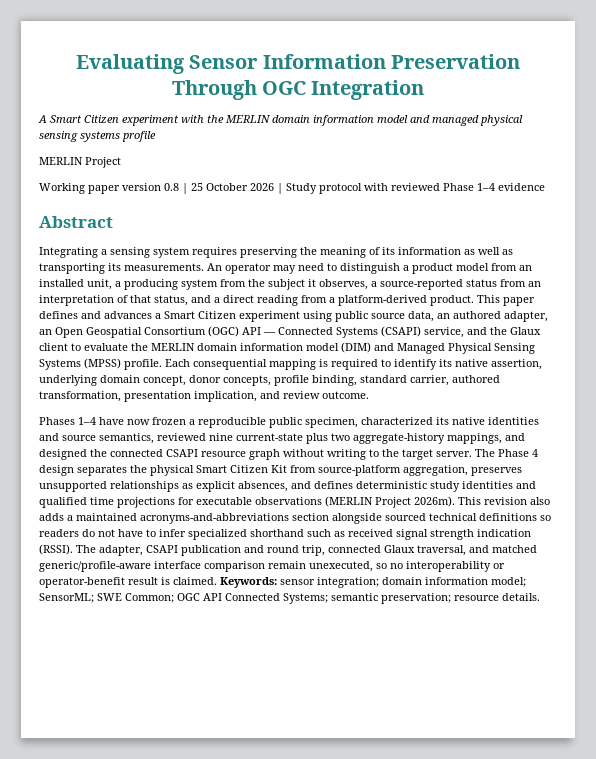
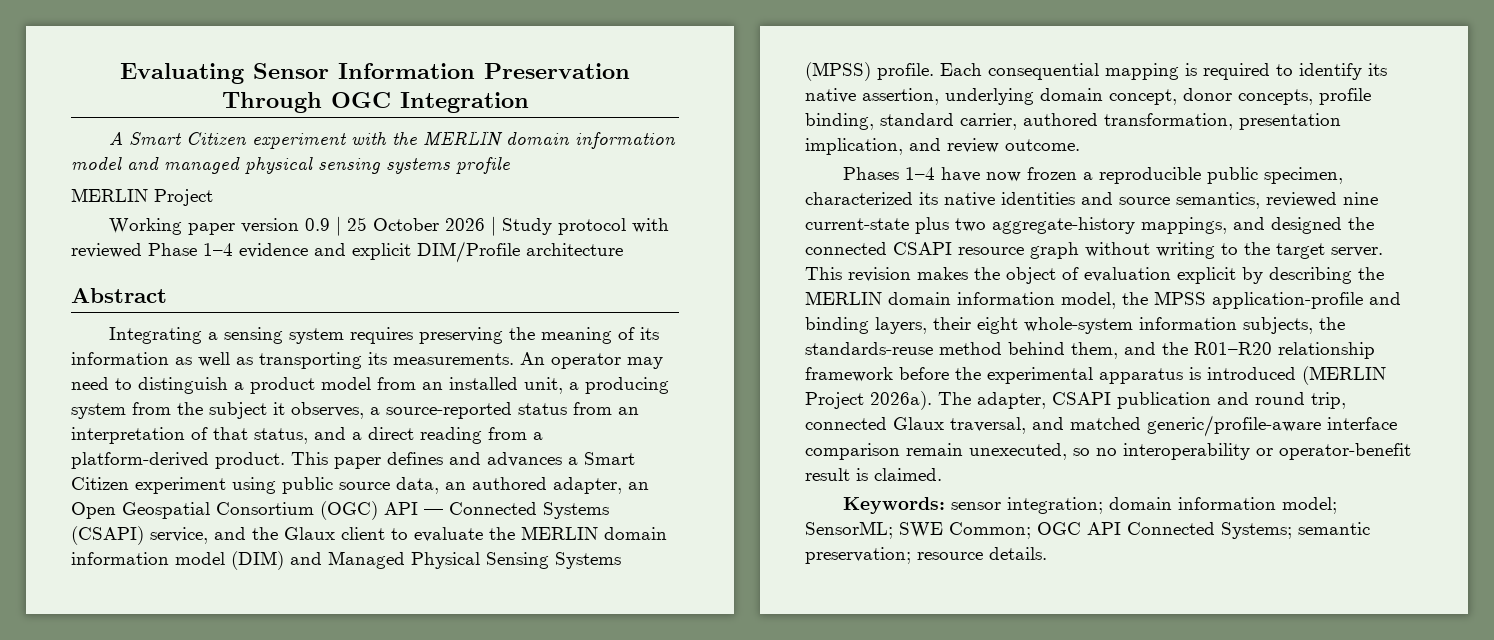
- Working paper version 0.8 | 25 October 2026 | Study protocol with reviewed Phase 1–4 evidence
+ Working paper version 0.9 | 25 October 2026 | Study protocol with reviewed Phase 1–4 evidence and explicit DIM/Profile architecture
- The Phase 4 design separates the physical Smart Citizen Kit from source-platform aggregation, preserves unsupported relationships as explicit absences, and defines deterministic study identities and qualified time projections for executable observations (MERLIN Project 2026m). This revision also adds a maintained acronyms-and-abbreviations section alongside sourced technical definitions so readers do not have to infer specialized shorthand such as received signal strength indication (RSSI).
+ This revision makes the object of evaluation explicit by describing the MERLIN domain information model, the MPSS application-profile and binding layers, their eight whole-system information subjects, the standards-reuse method behind them, and the R01–R20 relationship framework before the experimental apparatus is introduced (MERLIN Project 2026a).
- The adapter, CSAPI publication and round trip, connected Glaux traversal, and matched generic/profile-aware interface comparison remain unexecuted, so no interoperability or operator-benefit result is claimed. Keywords: sensor integration; domain information model; SensorML; SWE Common; OGC API Connected Systems; semantic preservation; resource details.
+ The adapter, CSAPI publication and round trip, connected Glaux traversal, and matched generic/profile-aware interface comparison remain unexecuted, so no interoperability or operator-benefit result is claimed.
+ Keywords: sensor integration; domain information model; SensorML; SWE Common; OGC API Connected Systems; semantic preservation; resource details.

